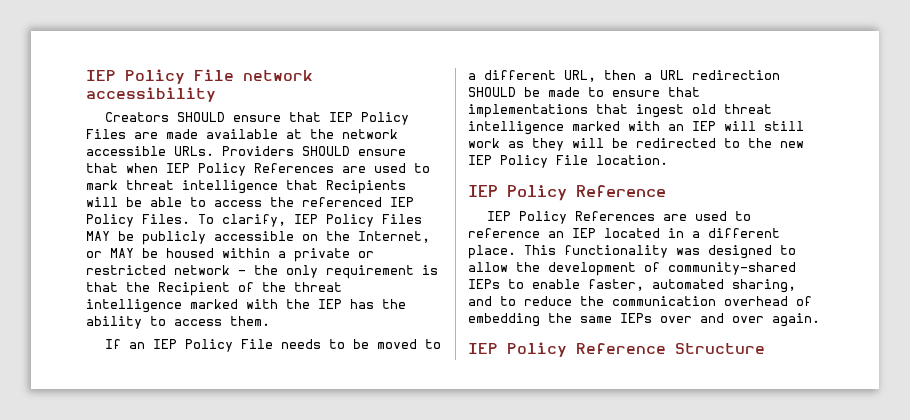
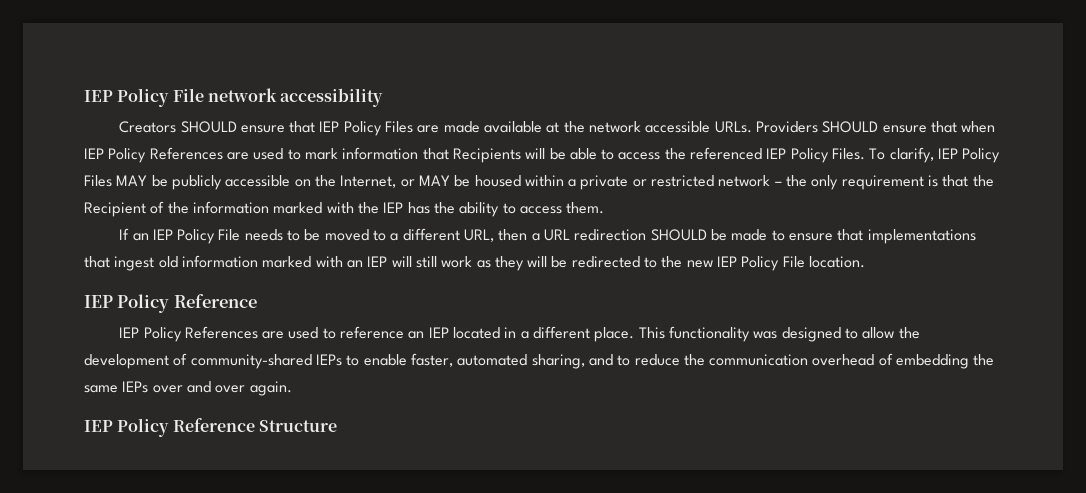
- Providers SHOULD ensure that when IEP Policy References are used to mark threat intelligence that Recipients will be able to access the referenced IEP Policy Files.
+ Providers SHOULD ensure that when IEP Policy References are used to mark information that Recipients will be able to access the referenced IEP Policy Files.
- To clarify, IEP Policy Files MAY be publicly accessible on the Internet, or MAY be housed within a private or restricted network – the only requirement is that the Recipient of the threat intelligence marked with the IEP has the ability to access them.
+ To clarify, IEP Policy Files MAY be publicly accessible on the Internet, or MAY be housed within a private or restricted network – the only requirement is that the Recipient of the information marked with the IEP has the ability to access them.
- If an IEP Policy File needs to be moved to a different URL, then a URL redirection SHOULD be made to ensure that implementations that ingest old threat intelligence marked with an IEP will still work as they will be redirected to the new IEP Policy File location.
+ If an IEP Policy File needs to be moved to a different URL, then a URL redirection SHOULD be made to ensure that implementations that ingest old information marked with an IEP will still work as they will be redirected to the new IEP Policy File location.

